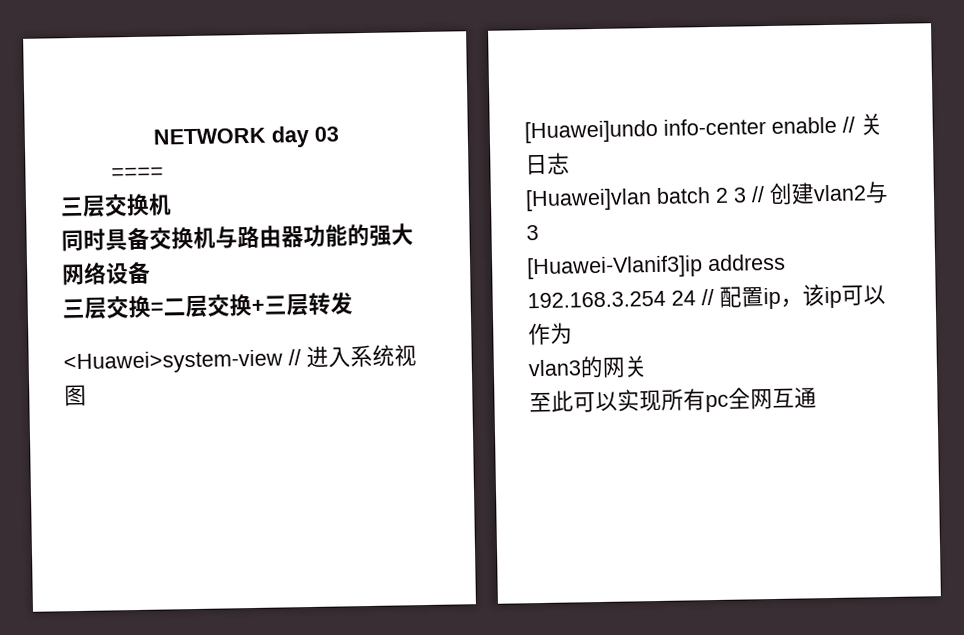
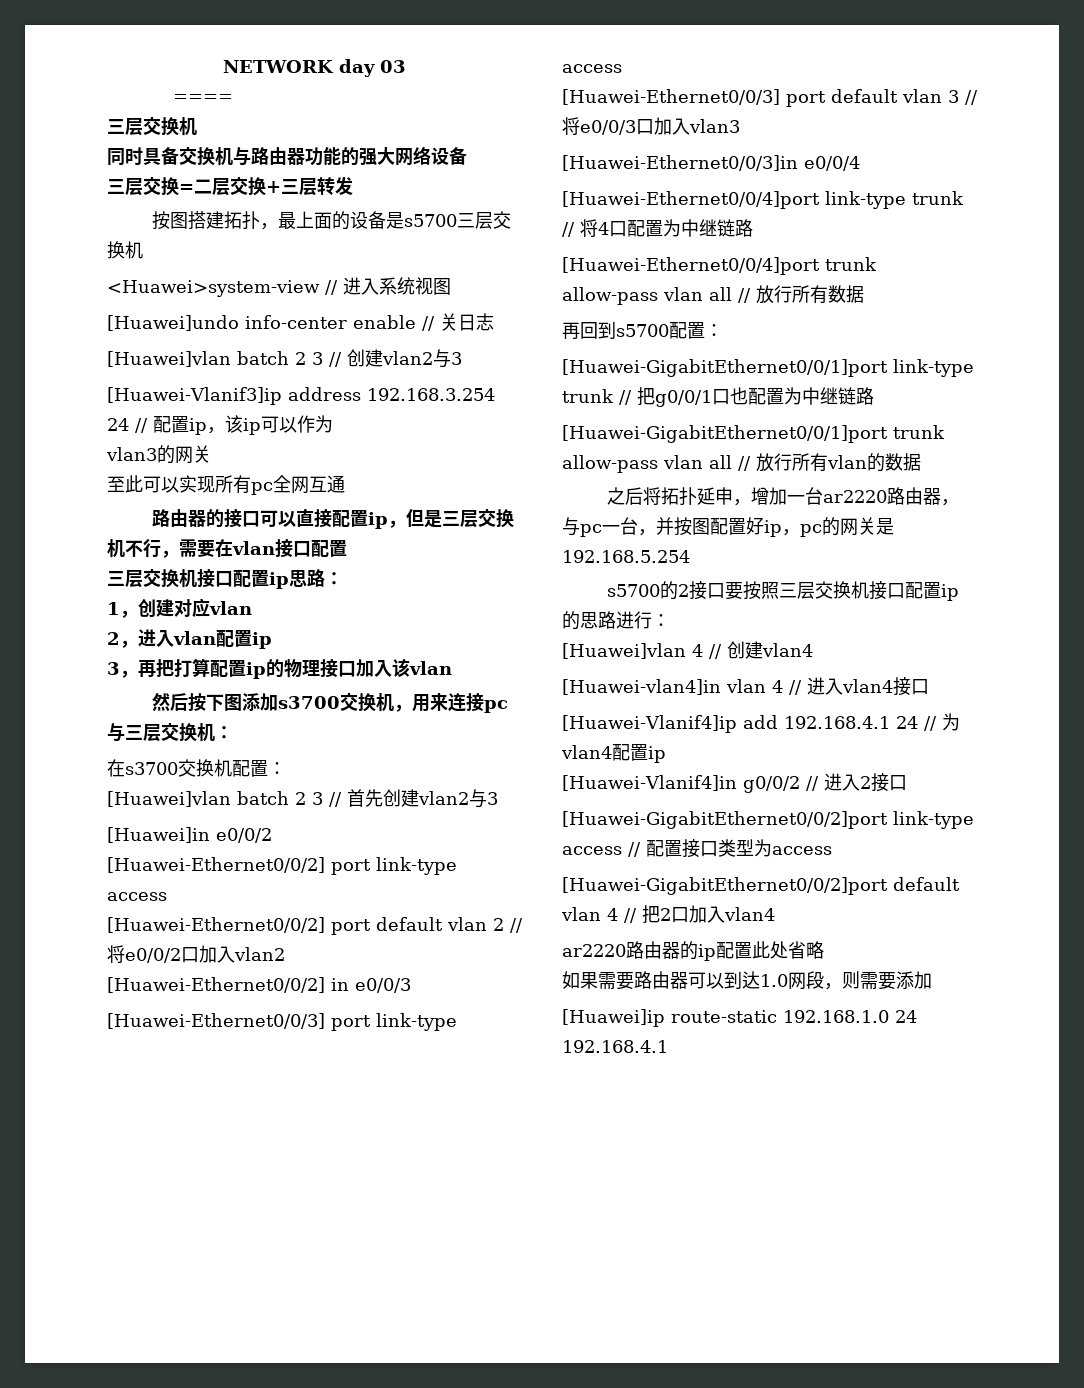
+ 按图搭建拓扑，最上面的设备是s5700三层交换机
+ 路由器的接口可以直接配置ip，但是三层交换机不行，需要在vlan接口配置
+ 三层交换机接口配置ip思路：
+ 1，创建对应vlan
+ 2，进入vlan配置ip
+ 3，再把打算配置ip的物理接口加入该vlan
+ 然后按下图添加s3700交换机，用来连接pc与三层交换机：
+ 在s3700交换机配置：
+ [Huawei]vlan batch 2 3 // 首先创建vlan2与3
+ [Huawei]in e0/0/2
+ [Huawei-Ethernet0/0/2] port link-type access
+ [Huawei-Ethernet0/0/2] port default vlan 2 // 将e0/0/2口加入vlan2
+ [Huawei-Ethernet0/0/2] in e0/0/3
+ [Huawei-Ethernet0/0/3] port link-type access
+ [Huawei-Ethernet0/0/3] port default vlan 3 // 将e0/0/3口加入vlan3
+ [Huawei-Ethernet0/0/3]in e0/0/4
+ [Huawei-Ethernet0/0/4]port link-type trunk // 将4口配置为中继链路
+ [Huawei-Ethernet0/0/4]port trunk allow-pass vlan all // 放行所有数据
+ 再回到s5700配置：
+ [Huawei-GigabitEthernet0/0/1]port link-type trunk // 把g0/0/1口也配置为中继链路
+ [Huawei-GigabitEthernet0/0/1]port trunk allow-pass vlan all // 放行所有vlan的数据
+ 之后将拓扑延申，增加一台ar2220路由器，与pc一台，并按图配置好ip，pc的网关是192.168.5.254
+ s5700的2接口要按照三层交换机接口配置ip的思路进行：
+ [Huawei]vlan 4 // 创建vlan4
+ [Huawei-vlan4]in vlan 4 // 进入vlan4接口
+ [Huawei-Vlanif4]ip add 192.168.4.1 24 // 为vlan4配置ip
+ [Huawei-Vlanif4]in g0/0/2 // 进入2接口
+ [Huawei-GigabitEthernet0/0/2]port link-type access // 配置接口类型为access
+ [Huawei-GigabitEthernet0/0/2]port default vlan 4 // 把2口加入vlan4
+ ar2220路由器的ip配置此处省略
+ 如果需要路由器可以到达1.0网段，则需要添加
+ [Huawei]ip route-static 192.168.1.0 24 192.168.4.1

